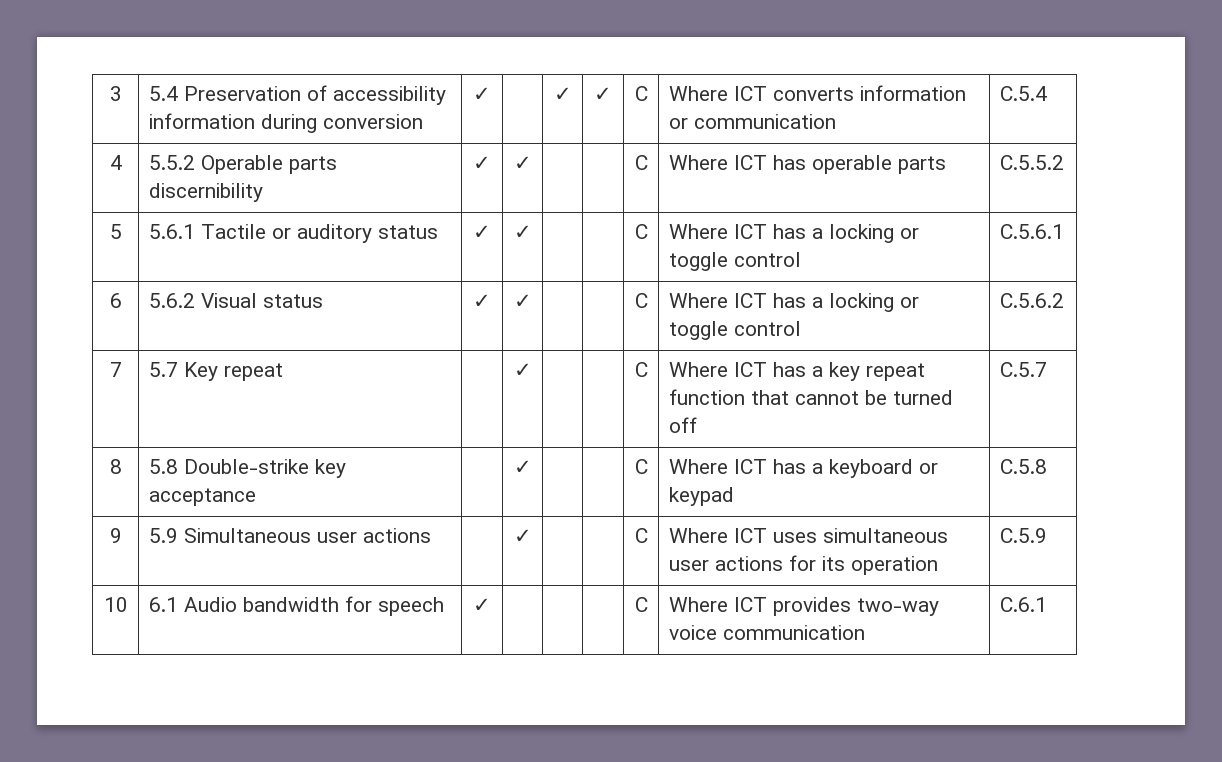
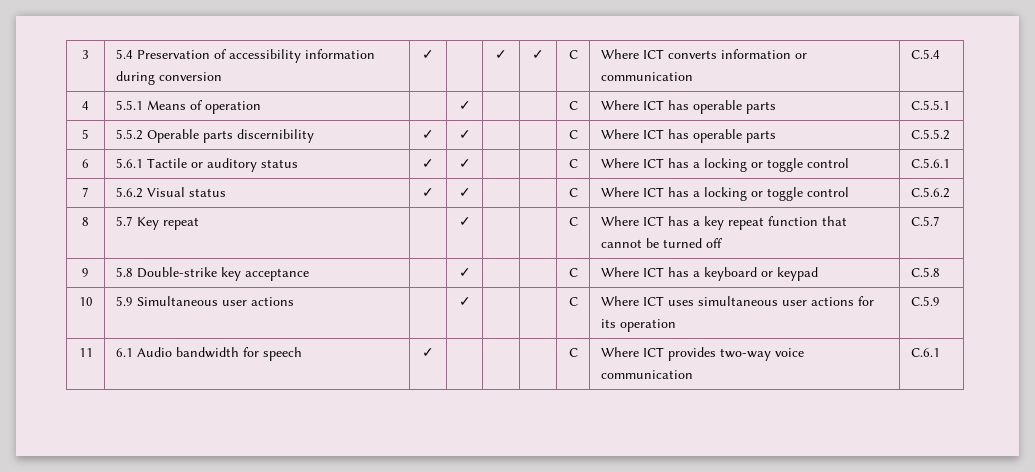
- 4 | 5.5.2 Operable parts discernibility | ✓ | ✓ | | | C | Where ICT has operable parts | C.5.5.2
+ 4 | 5.5.1 Means of operation | | ✓ | | | C | Where ICT has operable parts | C.5.5.1
+ 5 | 5.5.2 Operable parts discernibility | ✓ | ✓ | | | C | Where ICT has operable parts | C.5.5.2
- 5 | 5.6.1 Tactile or auditory status | ✓ | ✓ | | | C | Where ICT has a locking or toggle control | C.5.6.1
+ 6 | 5.6.1 Tactile or auditory status | ✓ | ✓ | | | C | Where ICT has a locking or toggle control | C.5.6.1
- 6 | 5.6.2 Visual status | ✓ | ✓ | | | C | Where ICT has a locking or toggle control | C.5.6.2
+ 7 | 5.6.2 Visual status | ✓ | ✓ | | | C | Where ICT has a locking or toggle control | C.5.6.2
- 7 | 5.7 Key repeat | | ✓ | | | C | Where ICT has a key repeat function that cannot be turned off | C.5.7
+ 8 | 5.7 Key repeat | | ✓ | | | C | Where ICT has a key repeat function that cannot be turned off | C.5.7
- 8 | 5.8 Double-strike key acceptance | | ✓ | | | C | Where ICT has a keyboard or keypad | C.5.8
+ 9 | 5.8 Double-strike key acceptance | | ✓ | | | C | Where ICT has a keyboard or keypad | C.5.8
- 9 | 5.9 Simultaneous user actions | | ✓ | | | C | Where ICT uses simultaneous user actions for its operation | C.5.9
+ 10 | 5.9 Simultaneous user actions | | ✓ | | | C | Where ICT uses simultaneous user actions for its operation | C.5.9
- 10 | 6.1 Audio bandwidth for speech | ✓ | | | | C | Where ICT provides two-way voice communication | C.6.1
+ 11 | 6.1 Audio bandwidth for speech | ✓ | | | | C | Where ICT provides two-way voice communication | C.6.1

